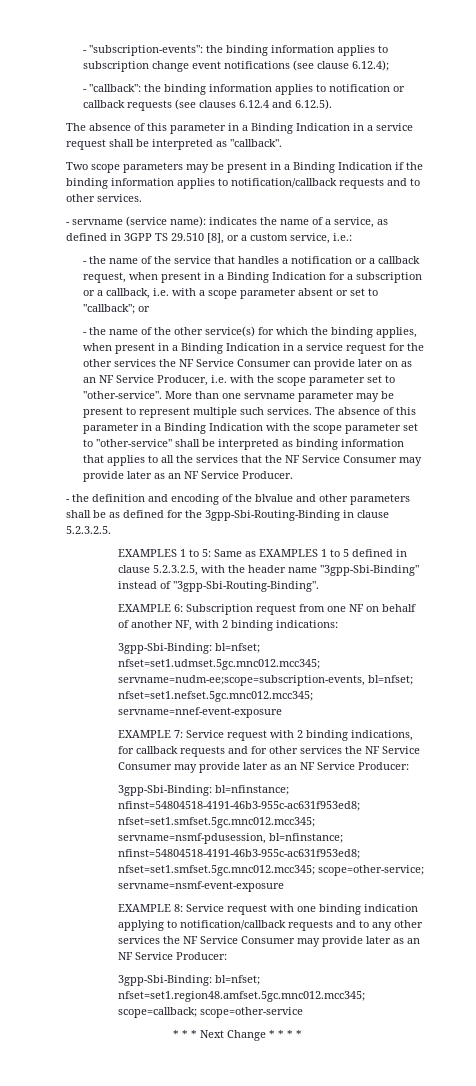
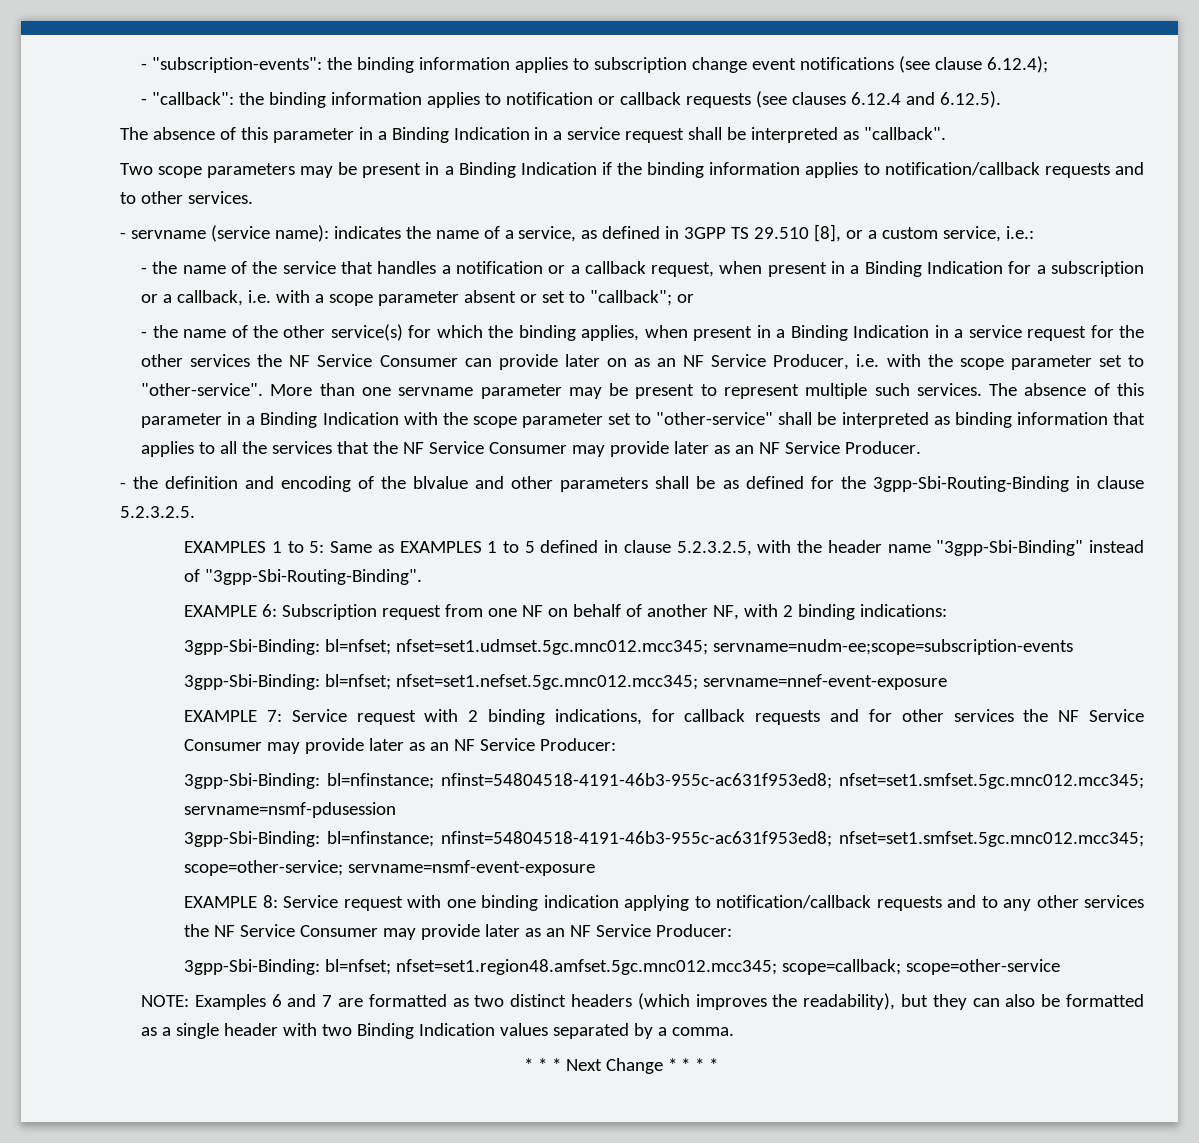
- 3gpp-Sbi-Binding: bl=nfset; nfset=set1.udmset.5gc.mnc012.mcc345; servname=nudm-ee;scope=subscription-events, bl=nfset; nfset=set1.nefset.5gc.mnc012.mcc345; servname=nnef-event-exposure
+ 3gpp-Sbi-Binding: bl=nfset; nfset=set1.udmset.5gc.mnc012.mcc345; servname=nudm-ee;scope=subscription-events
+ 3gpp-Sbi-Binding: bl=nfset; nfset=set1.nefset.5gc.mnc012.mcc345; servname=nnef-event-exposure
- 3gpp-Sbi-Binding: bl=nfinstance; nfinst=54804518-4191-46b3-955c-ac631f953ed8; nfset=set1.smfset.5gc.mnc012.mcc345; servname=nsmf-pdusession, bl=nfinstance; nfinst=54804518-4191-46b3-955c-ac631f953ed8; nfset=set1.smfset.5gc.mnc012.mcc345; scope=other-service; servname=nsmf-event-exposure
+ 3gpp-Sbi-Binding: bl=nfinstance; nfinst=54804518-4191-46b3-955c-ac631f953ed8; nfset=set1.smfset.5gc.mnc012.mcc345; servname=nsmf-pdusession
+ 3gpp-Sbi-Binding: bl=nfinstance; nfinst=54804518-4191-46b3-955c-ac631f953ed8; nfset=set1.smfset.5gc.mnc012.mcc345; scope=other-service; servname=nsmf-event-exposure
+ NOTE: Examples 6 and 7 are formatted as two distinct headers (which improves the readability), but they can also be formatted as a single header with two Binding Indication values separated by a comma.

